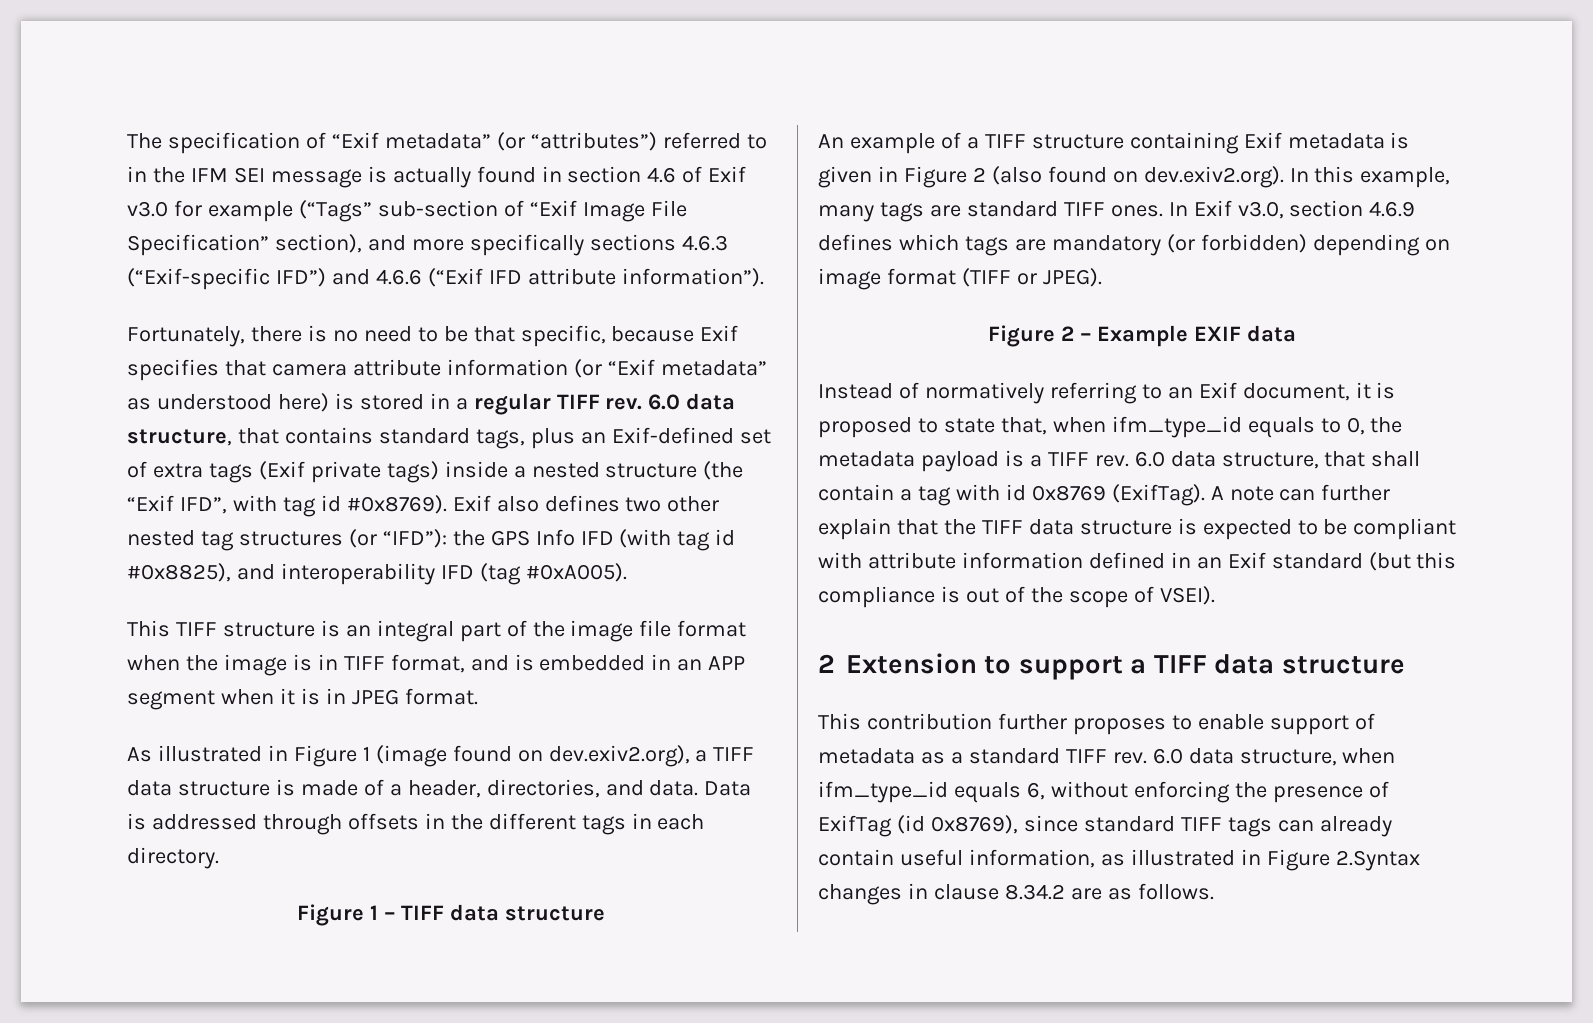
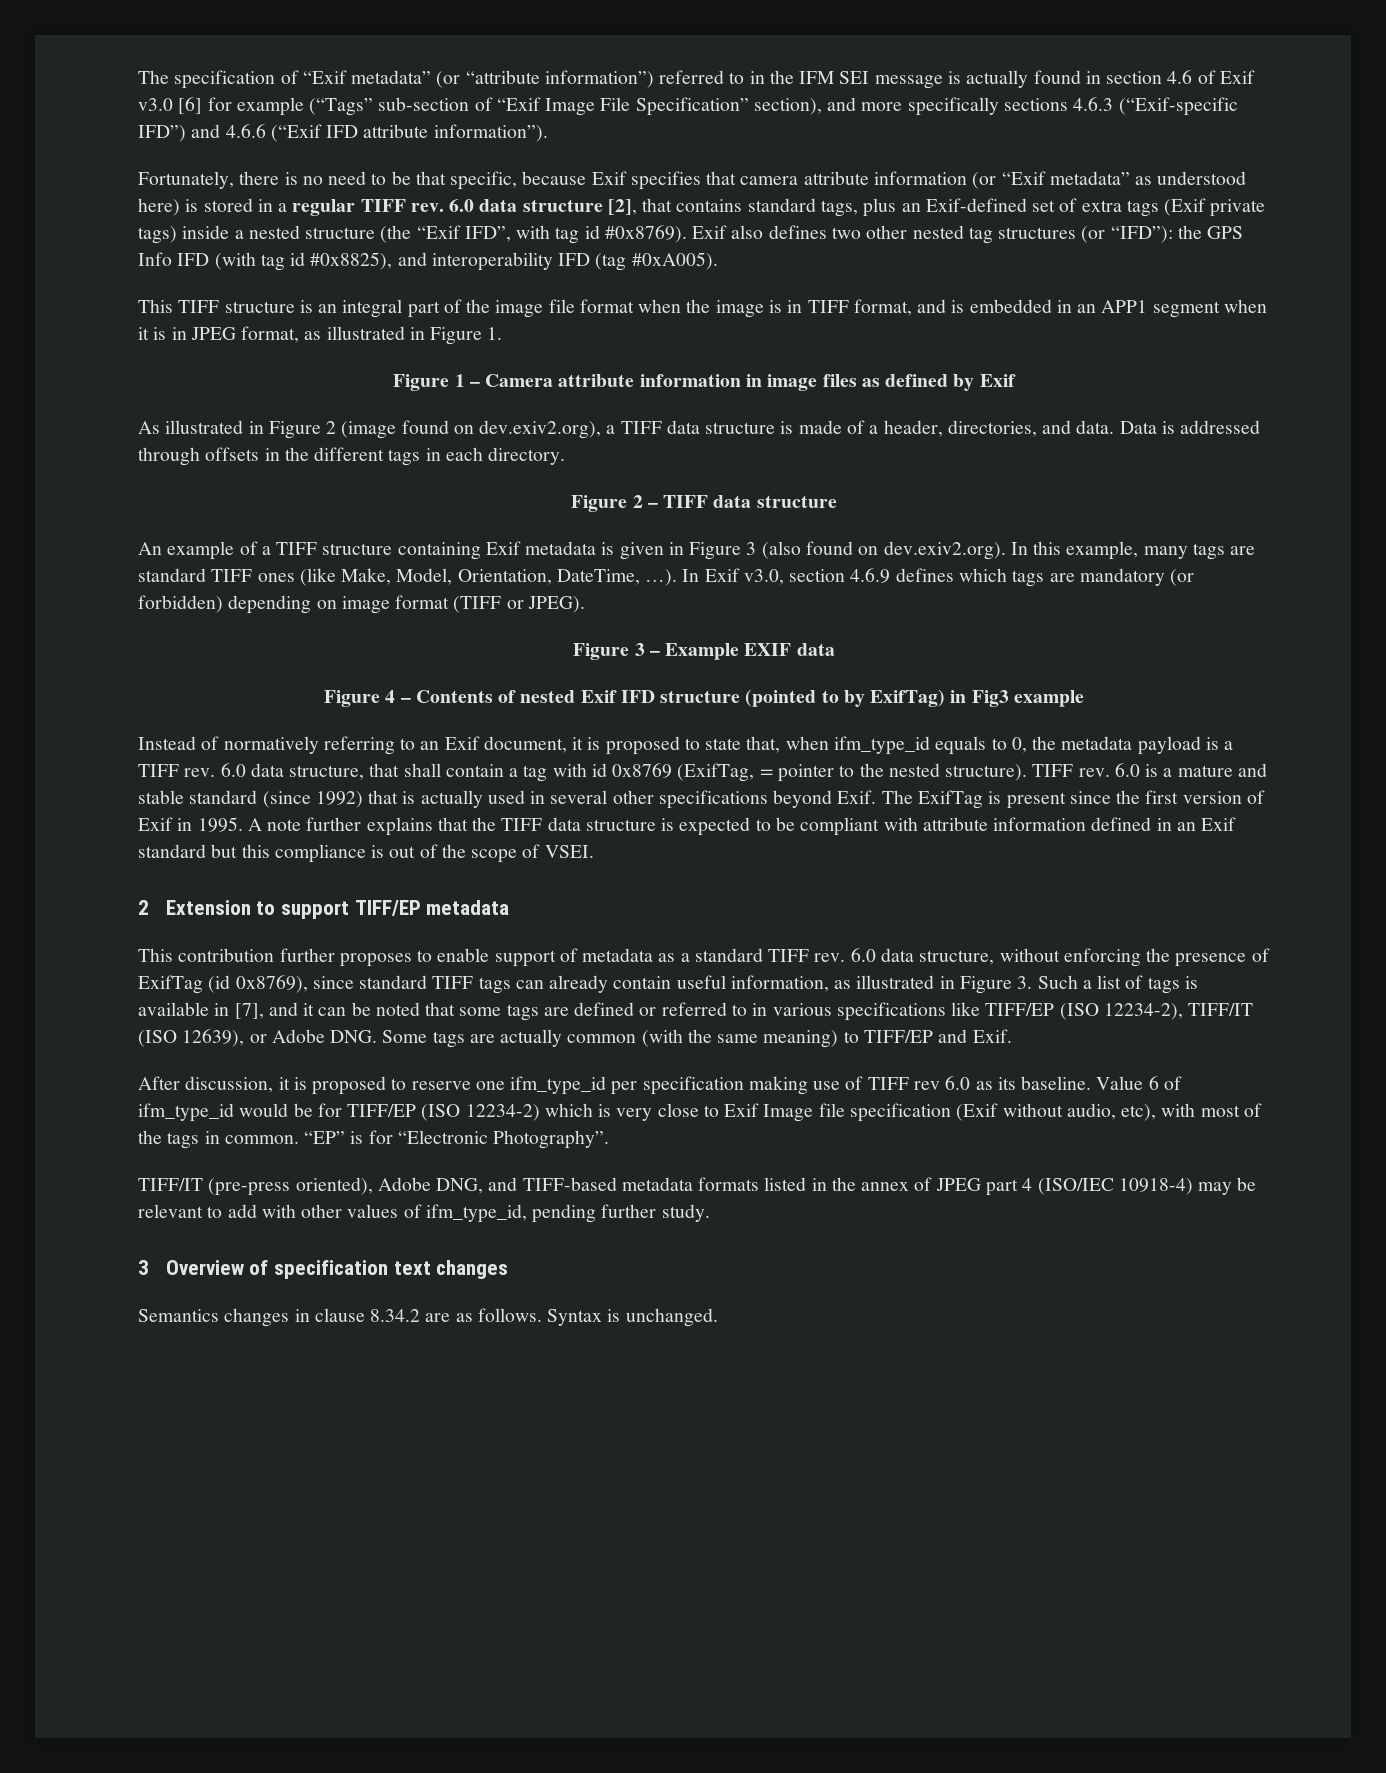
- The specification of “Exif metadata” (or “attributes”) referred to in the IFM SEI message is actually found in section 4.6 of Exif v3.0 for example (“Tags” sub-section of “Exif Image File Specification” section), and more specifically sections 4.6.3 (“Exif-specific IFD”) and 4.6.6 (“Exif IFD attribute information”).
+ The specification of “Exif metadata” (or “attribute information”) referred to in the IFM SEI message is actually found in section 4.6 of Exif v3.0 [6] for example (“Tags” sub-section of “Exif Image File Specification” section), and more specifically sections 4.6.3 (“Exif-specific IFD”) and 4.6.6 (“Exif IFD attribute information”).
- 6.0 data structure, that contains standard tags, plus an Exif-defined set of extra tags (Exif private tags) inside a nested structure (the “Exif IFD”, with tag id #0x8769).
+ 6.0 data structure [2], that contains standard tags, plus an Exif-defined set of extra tags (Exif private tags) inside a nested structure (the “Exif IFD”, with tag id #0x8769).
- This TIFF structure is an integral part of the image file format when the image is in TIFF format, and is embedded in an APP segment when it is in JPEG format.
+ This TIFF structure is an integral part of the image file format when the image is in TIFF format, and is embedded in an APP1 segment when it is in JPEG format, as illustrated in Figure 1.
+ Figure 1 – Camera attribute information in image files as defined by Exif
- As illustrated in Figure 1 (image found on dev.exiv2.org), a TIFF data structure is made of a header, directories, and data.
+ As illustrated in Figure 2 (image found on dev.exiv2.org), a TIFF data structure is made of a header, directories, and data.
- Figure 1 – TIFF data structure
+ Figure 2 – TIFF data structure
- An example of a TIFF structure containing Exif metadata is given in Figure 2 (also found on dev.exiv2.org). In this example, many tags are standard TIFF ones.
+ An example of a TIFF structure containing Exif metadata is given in Figure 3 (also found on dev.exiv2.org). In this example, many tags are standard TIFF ones (like Make, Model, Orientation, DateTime, …).
- Figure 2 – Example EXIF data
+ Figure 3 – Example EXIF data
+ Figure 4 – Contents of nested Exif IFD structure (pointed to by ExifTag) in Fig3 example
- 6.0 data structure, that shall contain a tag with id 0x8769 (ExifTag). A note can further explain that the TIFF data structure is expected to be compliant with attribute information defined in an Exif standard (but this compliance is out of the scope of VSEI).
+ 6.0 data structure, that shall contain a tag with id 0x8769 (ExifTag, = pointer to the nested structure). TIFF rev. 6.0 is a mature and stable standard (since 1992) that is actually used in several other specifications beyond Exif. The ExifTag is present since the first version of Exif in 1995. A note further explains that the TIFF data structure is expected to be compliant with attribute information defined in an Exif standard but this compliance is out of the scope of VSEI.
- 2 Extension to support a TIFF data structure
+ 2 Extension to support TIFF/EP metadata
- 6.0 data structure, when ifm_type_id equals 6, without enforcing the presence of ExifTag (id 0x8769), since standard TIFF tags can already contain useful information, as illustrated in Figure 2.Syntax changes in clause 8.34.2 are as follows.
+ 6.0 data structure, without enforcing the presence of ExifTag (id 0x8769), since standard TIFF tags can already contain useful information, as illustrated in Figure 3. Such a list of tags is available in [7], and it can be noted that some tags are defined or referred to in various specifications like TIFF/EP (ISO 12234-2), TIFF/IT (ISO 12639), or Adobe DNG. Some tags are actually common (with the same meaning) to TIFF/EP and Exif.
+ After discussion, it is proposed to reserve one ifm_type_id per specification making use of TIFF rev 6.0 as its baseline. Value 6 of ifm_type_id would be for TIFF/EP (ISO 12234-2) which is very close to Exif Image file specification (Exif without audio, etc), with most of the tags in common. “EP” is for “Electronic Photography”.
+ TIFF/IT (pre-press oriented), Adobe DNG, and TIFF-based metadata formats listed in the annex of JPEG part 4 (ISO/IEC 10918-4) may be relevant to add with other values of ifm_type_id, pending further study.
+ 3 Overview of specification text changes
+ Semantics changes in clause 8.34.2 are as follows.
+ Syntax is unchanged.

